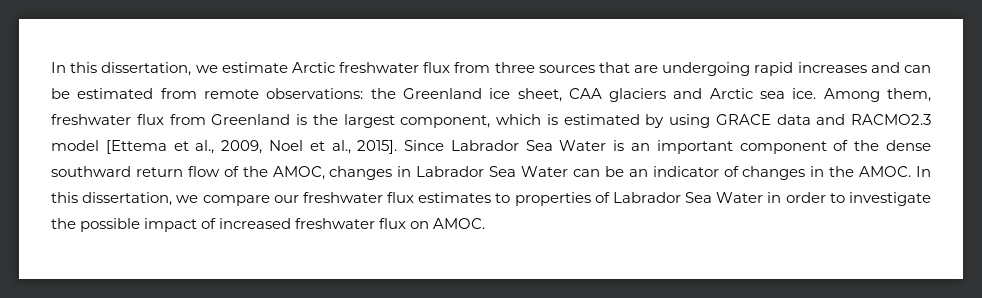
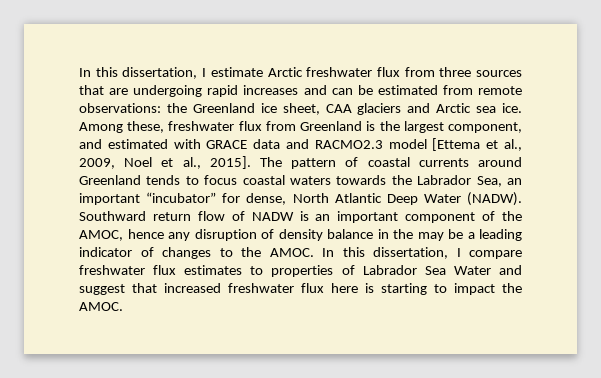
- In this dissertation, we estimate Arctic freshwater flux from three sources that are undergoing rapid increases and can be estimated from remote observations: the Greenland ice sheet, CAA glaciers and Arctic sea ice.
+ In this dissertation, I estimate Arctic freshwater flux from three sources that are undergoing rapid increases and can be estimated from remote observations: the Greenland ice sheet, CAA glaciers and Arctic sea ice.
- Among them, freshwater flux from Greenland is the largest component, which is estimated by using GRACE data and RACMO2.3 model [Ettema et al., 2009, Noel et al., 2015].
+ Among these, freshwater flux from Greenland is the largest component, and estimated with GRACE data and RACMO2.3 model [Ettema et al., 2009, Noel et al., 2015].
- Since Labrador Sea Water is an important component of the dense southward return flow of the AMOC, changes in Labrador Sea Water can be an indicator of changes in the AMOC.
+ The pattern of coastal currents around Greenland tends to focus coastal waters towards the Labrador Sea, an important “incubator” for dense, North Atlantic Deep Water (NADW). Southward return flow of NADW is an important component of the AMOC, hence any disruption of density balance in the may be a leading indicator of changes to the AMOC.
- In this dissertation, we compare our freshwater flux estimates to properties of Labrador Sea Water in order to investigate the possible impact of increased freshwater flux on AMOC.
+ In this dissertation, I compare freshwater flux estimates to properties of Labrador Sea Water and suggest that increased freshwater flux here is starting to impact the AMOC.

